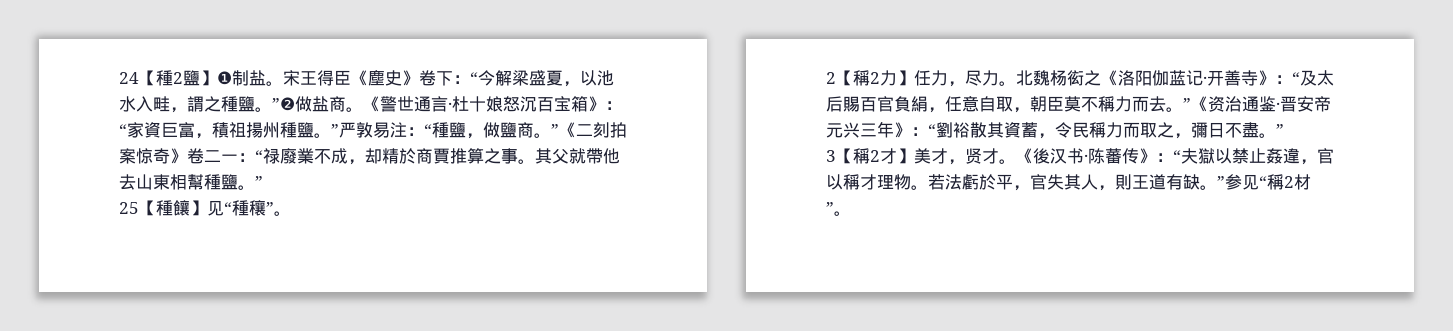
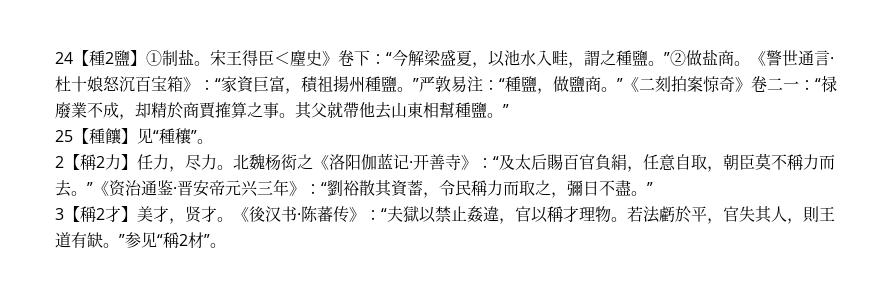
- 24【種2鹽】❶制盐。
+ 24【種2鹽】①制盐。
- 宋王得臣《塵史》卷下：“今解梁盛夏，以池水入畦，謂之種鹽。”❷做盐商。
+ 宋王得臣＜麈史》卷下：“今解梁盛夏，以池水入畦，謂之種鹽。”②做盐商。
- 《警世通言·杜十娘怒沉百宝箱》：“家資巨富，積祖揚州種鹽。”严敦易注：“種鹽，做鹽商。”《二刻拍案惊奇》卷二一：“禄廢業不成，却精於商賈推算之事。
+ 《警世通言·杜十娘怒沉百宝箱》：“家資巨富，積祖揚州種鹽。”严敦易注：“種鹽，做鹽商。”《二刻拍案惊奇》卷二一：“禄廢業不成，却精於商賈搉算之事。

